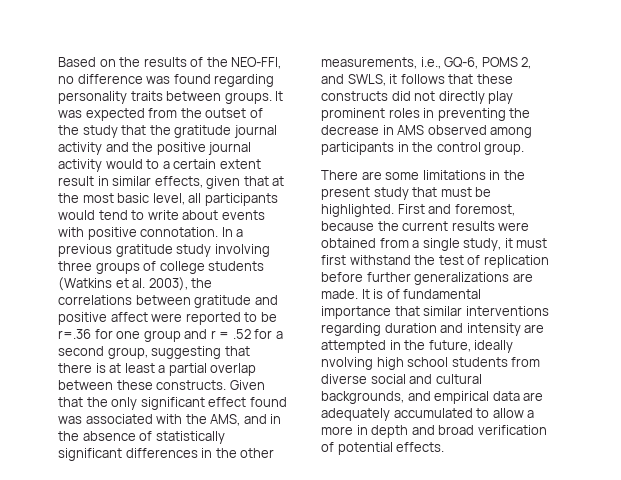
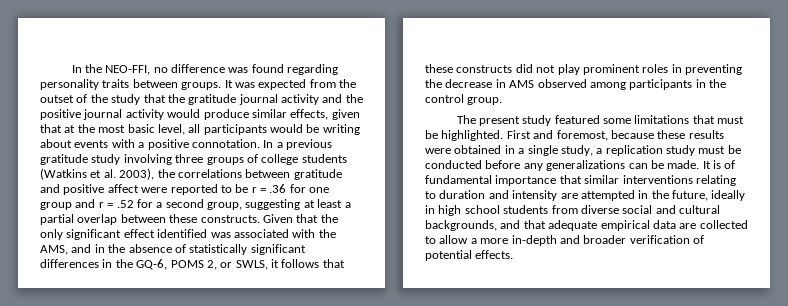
- Based on the results of the NEO-FFI, no difference was found regarding personality traits between groups.
+ In the NEO-FFI, no difference was found regarding personality traits between groups.
- It was expected from the outset of the study that the gratitude journal activity and the positive journal activity would to a certain extent result in similar effects, given that at the most basic level, all participants would tend to write about events with positive connotation.
+ It was expected from the outset of the study that the gratitude journal activity and the positive journal activity would produce similar effects, given that at the most basic level, all participants would be writing about events with a positive connotation.
- In a previous gratitude study involving three groups of college students (Watkins et al. 2003), the correlations between gratitude and positive affect were reported to be r=.36 for one group and r = .52 for a second group, suggesting that there is at least a partial overlap between these constructs.
+ In a previous gratitude study involving three groups of college students (Watkins et al. 2003), the correlations between gratitude and positive affect were reported to be r = .36 for one group and r = .52 for a second group, suggesting at least a partial overlap between these constructs.
- Given that the only significant effect found was associated with the AMS, and in the absence of statistically significant differences in the other measurements, i.e., GQ-6, POMS 2, and SWLS, it follows that these constructs did not directly play prominent roles in preventing the decrease in AMS observed among participants in the control group.
+ Given that the only significant effect identified was associated with the AMS, and in the absence of statistically significant differences in the GQ-6, POMS 2, or SWLS, it follows that these constructs did not play prominent roles in preventing the decrease in AMS observed among participants in the control group.
- There are some limitations in the present study that must be highlighted.
+ The present study featured some limitations that must be highlighted.
- First and foremost, because the current results were obtained from a single study, it must first withstand the test of replication before further generalizations are made.
+ First and foremost, because these results were obtained in a single study, a replication study must be conducted before any generalizations can be made.
- It is of fundamental importance that similar interventions regarding duration and intensity are attempted in the future, ideally nvolving high school students from diverse social and cultural backgrounds, and empirical data are adequately accumulated to allow a more in depth and broad verification of potential effects.
+ It is of fundamental importance that similar interventions relating to duration and intensity are attempted in the future, ideally in high school students from diverse social and cultural backgrounds, and that adequate empirical data are collected to allow a more in-depth and broader verification of potential effects.

